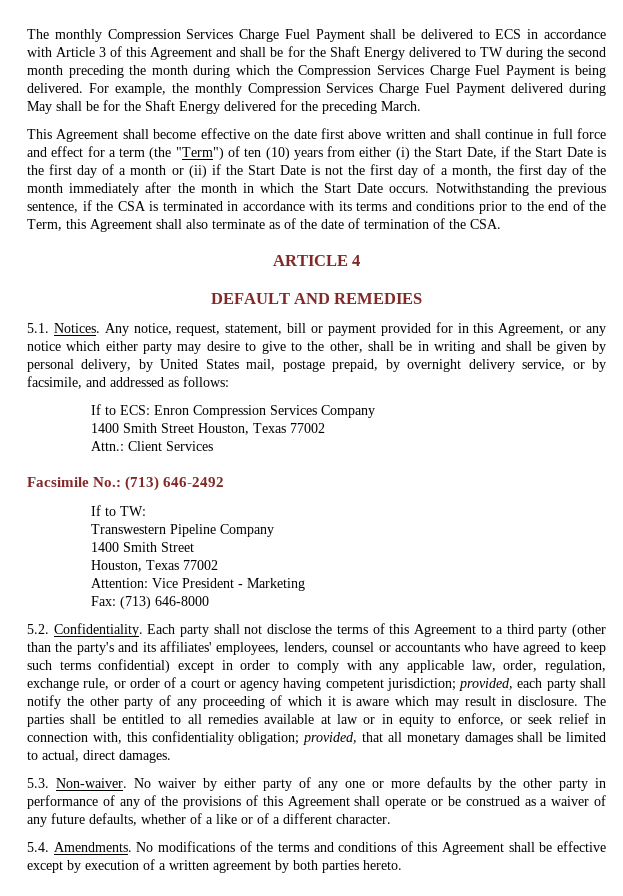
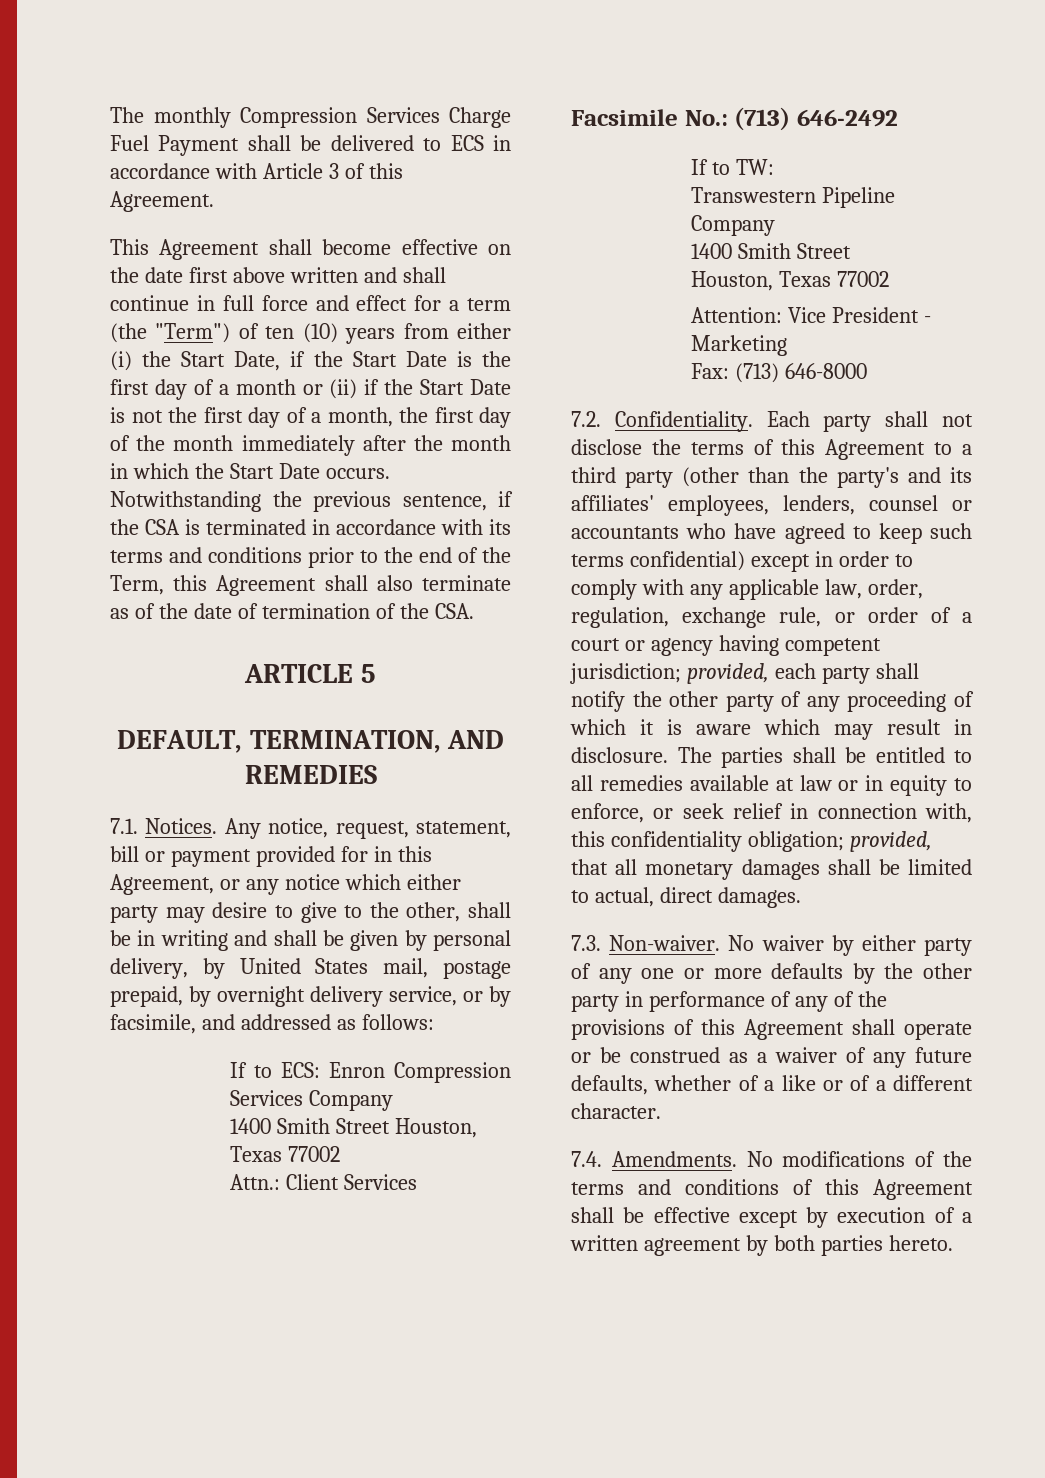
- The monthly Compression Services Charge Fuel Payment shall be delivered to ECS in accordance with Article 3 of this Agreement and shall be for the Shaft Energy delivered to TW during the second month preceding the month during which the Compression Services Charge Fuel Payment is being delivered. For example, the monthly Compression Services Charge Fuel Payment delivered during May shall be for the Shaft Energy delivered for the preceding March.
+ The monthly Compression Services Charge Fuel Payment shall be delivered to ECS in accordance with Article 3 of this Agreement.
- ARTICLE 4
- DEFAULT AND REMEDIES
+ ARTICLE 5
+ DEFAULT, TERMINATION, AND REMEDIES
- 5.1. Notices.
+ 7.1. Notices.
- 5.2. Confidentiality.
+ 7.2. Confidentiality.
- 5.3. Non-waiver.
+ 7.3. Non-waiver.
- 5.4. Amendments.
+ 7.4. Amendments.

